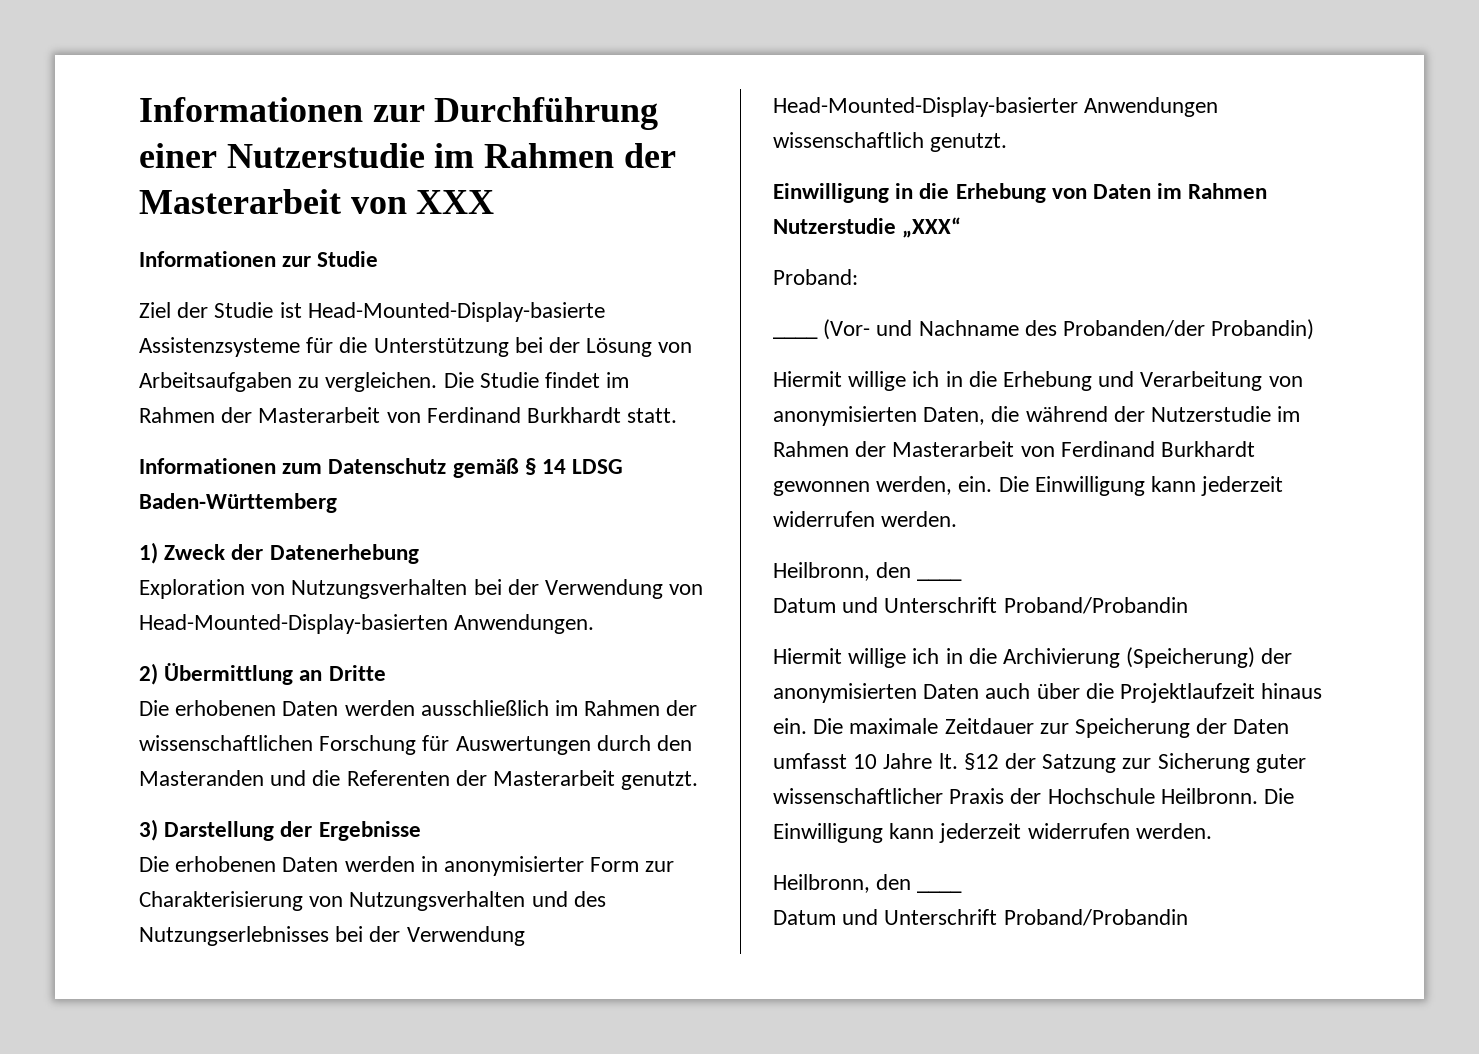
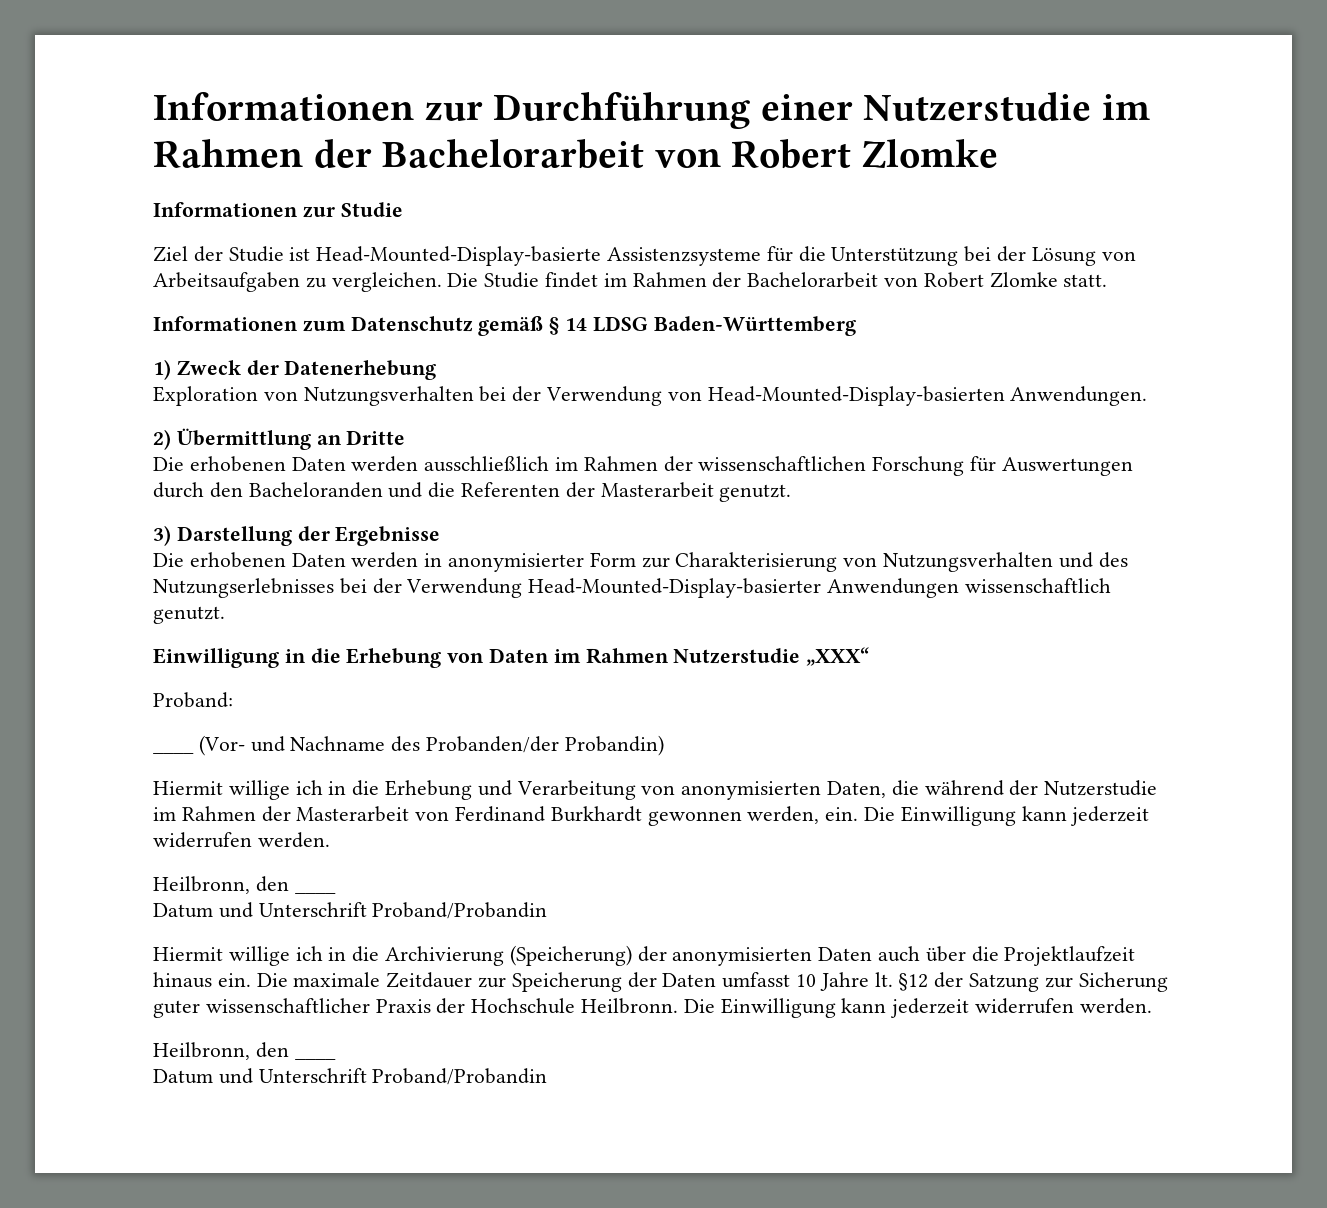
- Informationen zur Durchführung einer Nutzerstudie im Rahmen der Masterarbeit von XXX
+ Informationen zur Durchführung einer Nutzerstudie im Rahmen der Bachelorarbeit von Robert Zlomke
- Die Studie findet im Rahmen der Masterarbeit von Ferdinand Burkhardt statt.
+ Die Studie findet im Rahmen der Bachelorarbeit von Robert Zlomke statt.
- Die erhobenen Daten werden ausschließlich im Rahmen der wissenschaftlichen Forschung für Auswertungen durch den Masteranden und die Referenten der Masterarbeit genutzt.
+ Die erhobenen Daten werden ausschließlich im Rahmen der wissenschaftlichen Forschung für Auswertungen durch den Bacheloranden und die Referenten der Masterarbeit genutzt.

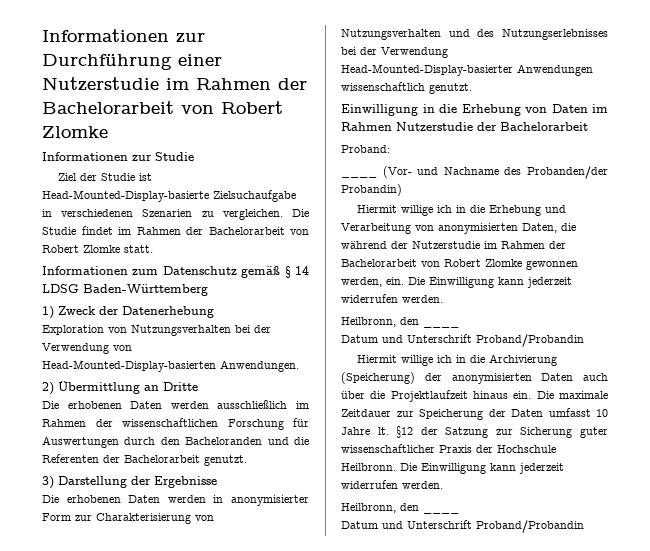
- Ziel der Studie ist Head-Mounted-Display-basierte Assistenzsysteme für die Unterstützung bei der Lösung von Arbeitsaufgaben zu vergleichen.
+ Ziel der Studie ist Head-Mounted-Display-basierte Zielsuchaufgabe in verschiedenen Szenarien zu vergleichen.
- Die erhobenen Daten werden ausschließlich im Rahmen der wissenschaftlichen Forschung für Auswertungen durch den Bacheloranden und die Referenten der Masterarbeit genutzt.
+ Die erhobenen Daten werden ausschließlich im Rahmen der wissenschaftlichen Forschung für Auswertungen durch den Bacheloranden und die Referenten der Bachelorarbeit genutzt.
- Einwilligung in die Erhebung von Daten im Rahmen Nutzerstudie „XXX“
+ Einwilligung in die Erhebung von Daten im Rahmen Nutzerstudie der Bachelorarbeit
- Hiermit willige ich in die Erhebung und Verarbeitung von anonymisierten Daten, die während der Nutzerstudie im Rahmen der Masterarbeit von Ferdinand Burkhardt gewonnen werden, ein.
+ Hiermit willige ich in die Erhebung und Verarbeitung von anonymisierten Daten, die während der Nutzerstudie im Rahmen der Bachelorarbeit von Robert Zlomke gewonnen werden, ein.

